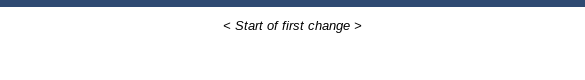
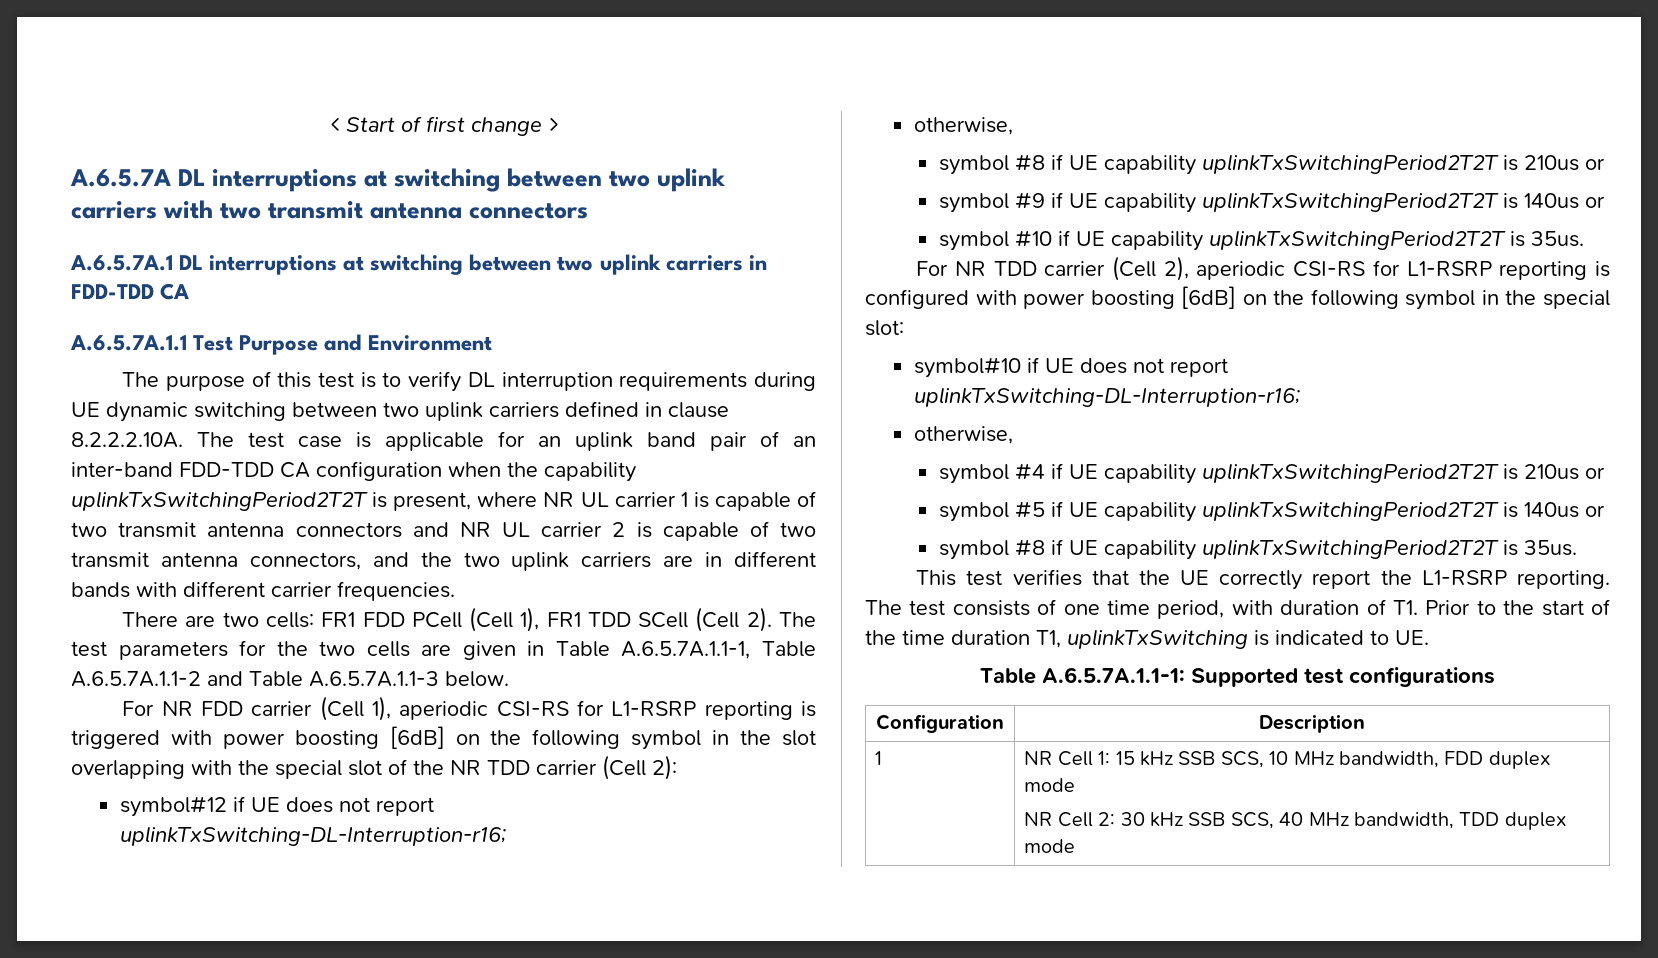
+ A.6.5.7A DL interruptions at switching between two uplink carriers with two transmit antenna connectors
+ A.6.5.7A.1 DL interruptions at switching between two uplink carriers in FDD-TDD CA
+ A.6.5.7A.1.1 Test Purpose and Environment
+ The purpose of this test is to verify DL interruption requirements during UE dynamic switching between two uplink carriers defined in clause 8.2.2.2.10A. The test case is applicable for an uplink band pair of an inter-band FDD-TDD CA configuration when the capability uplinkTxSwitchingPeriod2T2T is present, where NR UL carrier 1 is capable of two transmit antenna connectors and NR UL carrier 2 is capable of two transmit antenna connectors, and the two uplink carriers are in different bands with different carrier frequencies.
+ There are two cells: FR1 FDD PCell (Cell 1), FR1 TDD SCell (Cell 2). The test parameters for the two cells are given in Table A.6.5.7A.1.1-1, Table A.6.5.7A.1.1-2 and Table A.6.5.7A.1.1-3 below.
+ For NR FDD carrier (Cell 1), aperiodic CSI-RS for L1-RSRP reporting is triggered with power boosting [6dB] on the following symbol in the slot overlapping with the special slot of the NR TDD carrier (Cell 2):
+ symbol#12 if UE does not report uplinkTxSwitching-DL-Interruption-r16;
+ otherwise,
+ symbol #8 if UE capability uplinkTxSwitchingPeriod2T2T is 210us or
+ symbol #9 if UE capability uplinkTxSwitchingPeriod2T2T is 140us or
+ symbol #10 if UE capability uplinkTxSwitchingPeriod2T2T is 35us.
+ For NR TDD carrier (Cell 2), aperiodic CSI-RS for L1-RSRP reporting is configured with power boosting [6dB] on the following symbol in the special slot:
+ symbol#10 if UE does not report uplinkTxSwitching-DL-Interruption-r16;
+ otherwise,
+ symbol #4 if UE capability uplinkTxSwitchingPeriod2T2T is 210us or
+ symbol #5 if UE capability uplinkTxSwitchingPeriod2T2T is 140us or
+ symbol #8 if UE capability uplinkTxSwitchingPeriod2T2T is 35us.
+ This test verifies that the UE correctly report the L1-RSRP reporting. The test consists of one time period, with duration of T1. Prior to the start of the time duration T1, uplinkTxSwitching is indicated to UE.
+ Table A.6.5.7A.1.1-1: Supported test configurations
+ Configuration | Description
+ 1 | NR Cell 1: 15 kHz SSB SCS, 10 MHz bandwidth, FDD duplex mode
+ NR Cell 2: 30 kHz SSB SCS, 40 MHz bandwidth, TDD duplex mode

